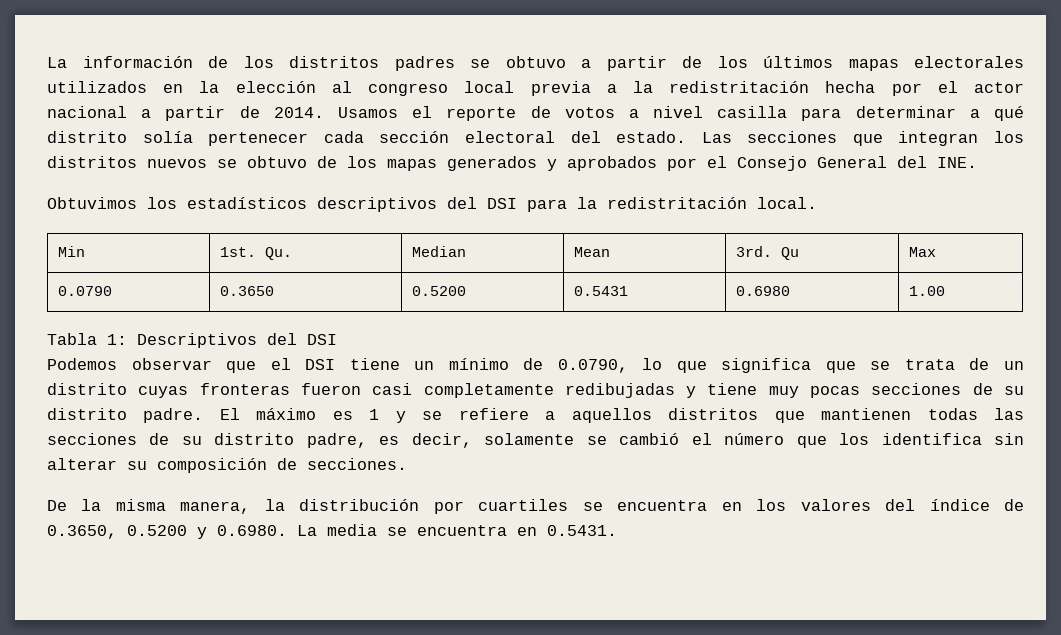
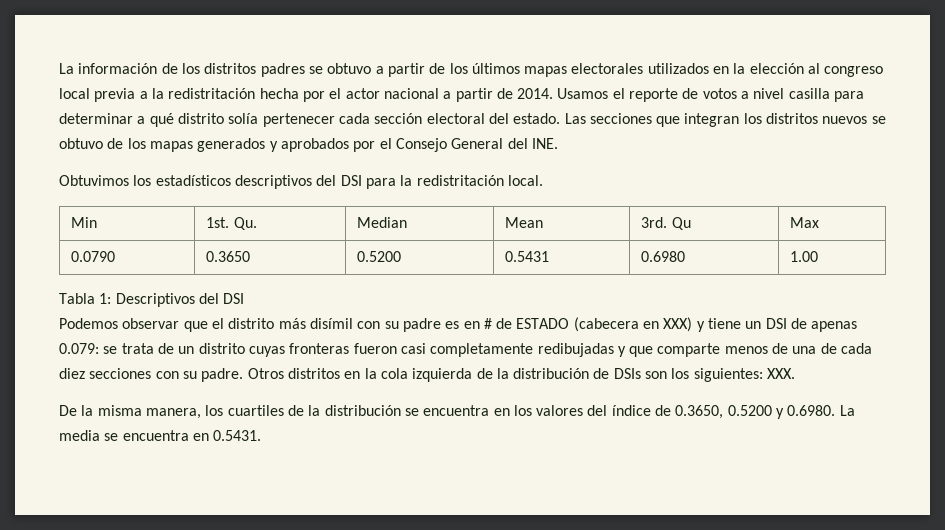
- Podemos observar que el DSI tiene un mínimo de 0.0790, lo que significa que se trata de un distrito cuyas fronteras fueron casi completamente redibujadas y tiene muy pocas secciones de su distrito padre. El máximo es 1 y se refiere a aquellos distritos que mantienen todas las secciones de su distrito padre, es decir, solamente se cambió el número que los identifica sin alterar su composición de secciones.
+ Podemos observar que el distrito más disímil con su padre es en # de ESTADO (cabecera en XXX) y tiene un DSI de apenas 0.079: se trata de un distrito cuyas fronteras fueron casi completamente redibujadas y que comparte menos de una de cada diez secciones con su padre. Otros distritos en la cola izquierda de la distribución de DSIs son los siguientes: XXX.
- De la misma manera, la distribución por cuartiles se encuentra en los valores del índice de 0.3650, 0.5200 y 0.6980. La media se encuentra en 0.5431.
+ De la misma manera, los cuartiles de la distribución se encuentra en los valores del índice de 0.3650, 0.5200 y 0.6980. La media se encuentra en 0.5431.

